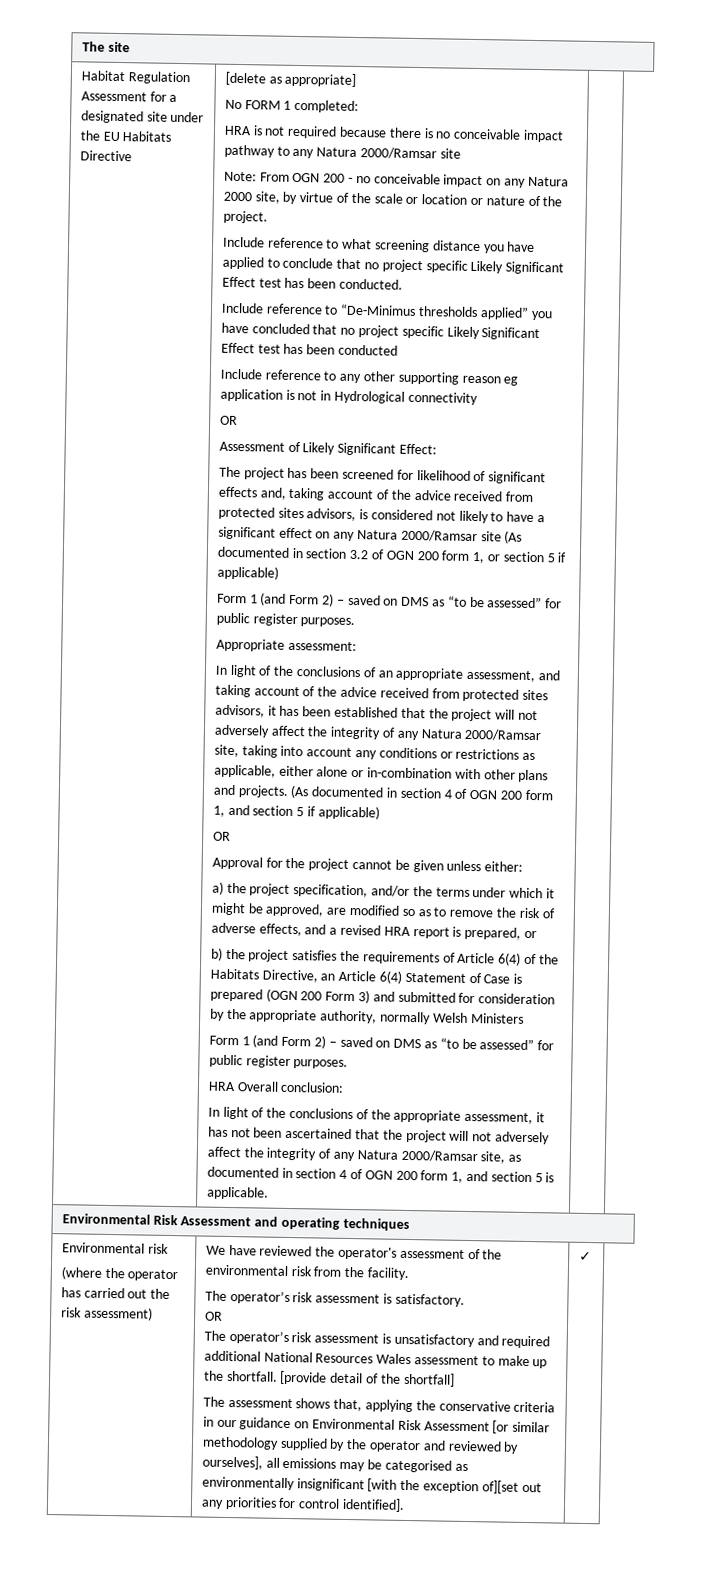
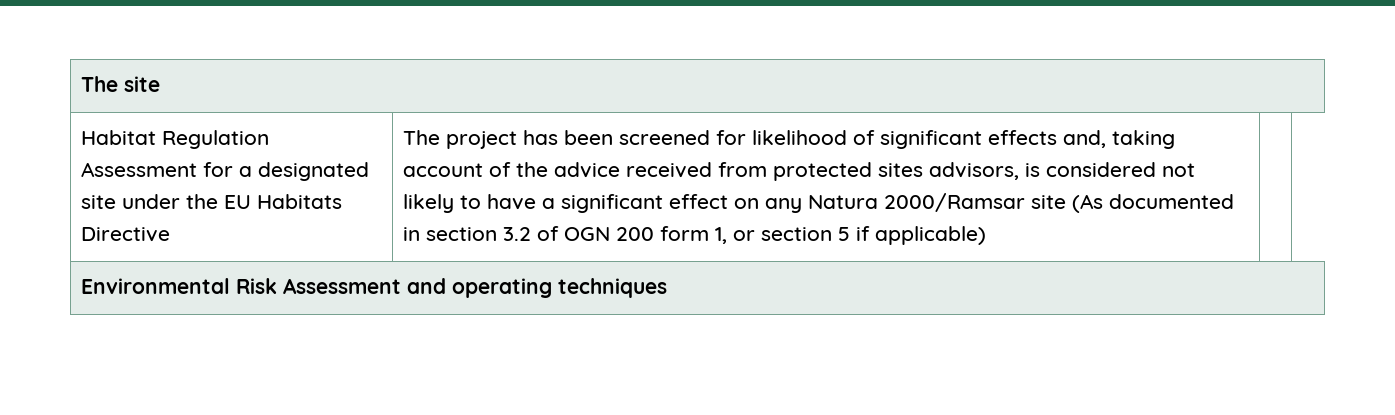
- [delete as appropriate]
- No FORM 1 completed:
- HRA is not required because there is no conceivable impact pathway to any Natura 2000/Ramsar site
- Note: From OGN 200 - no conceivable impact on any Natura 2000 site, by virtue of the scale or location or nature of the project.
- Include reference to what screening distance you have applied to conclude that no project specific Likely Significant Effect test has been conducted.
- Include reference to “De-Minimus thresholds applied” you have concluded that no project specific Likely Significant Effect test has been conducted
- Include reference to any other supporting reason eg application is not in Hydrological connectivity
- OR
- Assessment of Likely Significant Effect:
  The project has been screened for likelihood of significant effects and, taking account of the advice received from protected sites advisors, is considered not likely to have a significant effect on any Natura 2000/Ramsar site (As documented in section 3.2 of OGN 200 form 1, or section 5 if applicable)
- Form 1 (and Form 2) – saved on DMS as “to be assessed” for public register purposes.
- Appropriate assessment:
- In light of the conclusions of an appropriate assessment, and taking account of the advice received from protected sites advisors, it has been established that the project will not adversely affect the integrity of any Natura 2000/Ramsar site, taking into account any conditions or restrictions as applicable, either alone or in-combination with other plans and projects. (As documented in section 4 of OGN 200 form 1, and section 5 if applicable)
- OR
- Approval for the project cannot be given unless either:
- a) the project specification, and/or the terms under which it might be approved, are modified so as to remove the risk of adverse effects, and a revised HRA report is prepared, or
- b) the project satisfies the requirements of Article 6(4) of the Habitats Directive, an Article 6(4) Statement of Case is prepared (OGN 200 Form 3) and submitted for consideration by the appropriate authority, normally Welsh Ministers
- Form 1 (and Form 2) – saved on DMS as “to be assessed” for public register purposes.
- HRA Overall conclusion:
- In light of the conclusions of the appropriate assessment, it has not been ascertained that the project will not adversely affect the integrity of any Natura 2000/Ramsar site, as documented in section 4 of OGN 200 form 1, and section 5 is applicable.
- Environmental risk
- (where the operator has carried out the risk assessment) | We have reviewed the operator's assessment of the environmental risk from the facility.
- The operator’s risk assessment is satisfactory.
- OR
- The operator’s risk assessment is unsatisfactory and required additional National Resources Wales assessment to make up the shortfall. [provide detail of the shortfall]
- The assessment shows that, applying the conservative criteria in our guidance on Environmental Risk Assessment [or similar methodology supplied by the operator and reviewed by ourselves], all emissions may be categorised as environmentally insignificant [with the exception of][set out any priorities for control identified]. | ✓

